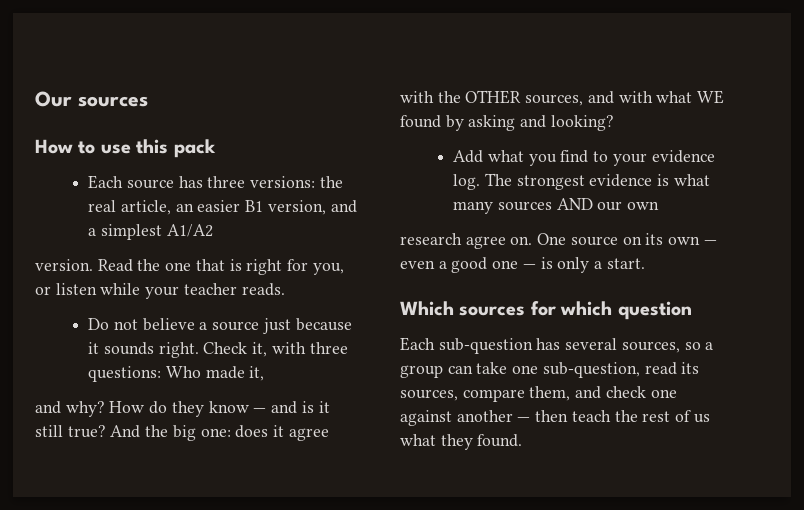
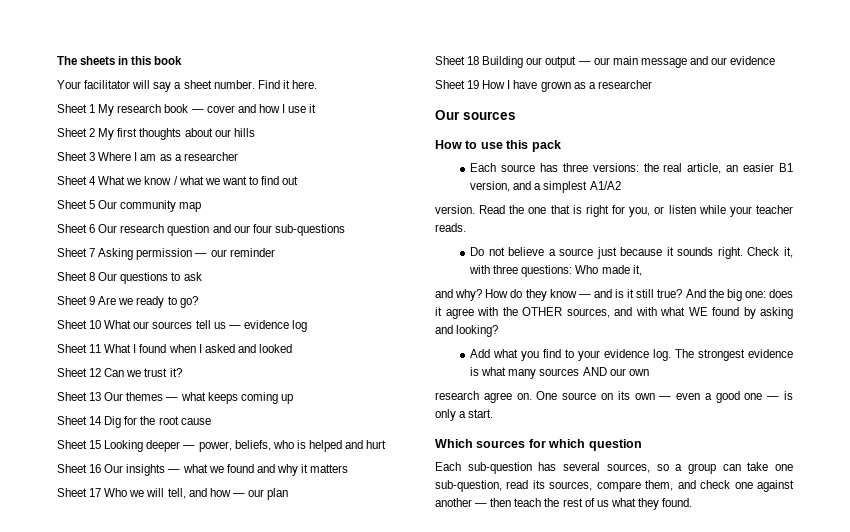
+ The sheets in this book
+ Your facilitator will say a sheet number. Find it here.
+ Sheet 1 My research book — cover and how I use it
+ Sheet 2 My first thoughts about our hills
+ Sheet 3 Where I am as a researcher
+ Sheet 4 What we know / what we want to find out
+ Sheet 5 Our community map
+ Sheet 6 Our research question and our four sub-questions
+ Sheet 7 Asking permission — our reminder
+ Sheet 8 Our questions to ask
+ Sheet 9 Are we ready to go?
+ Sheet 10 What our sources tell us — evidence log
+ Sheet 11 What I found when I asked and looked
+ Sheet 12 Can we trust it?
+ Sheet 13 Our themes — what keeps coming up
+ Sheet 14 Dig for the root cause
+ Sheet 15 Looking deeper — power, beliefs, who is helped and hurt
+ Sheet 16 Our insights — what we found and why it matters
+ Sheet 17 Who we will tell, and how — our plan
+ Sheet 18 Building our output — our main message and our evidence
+ Sheet 19 How I have grown as a researcher

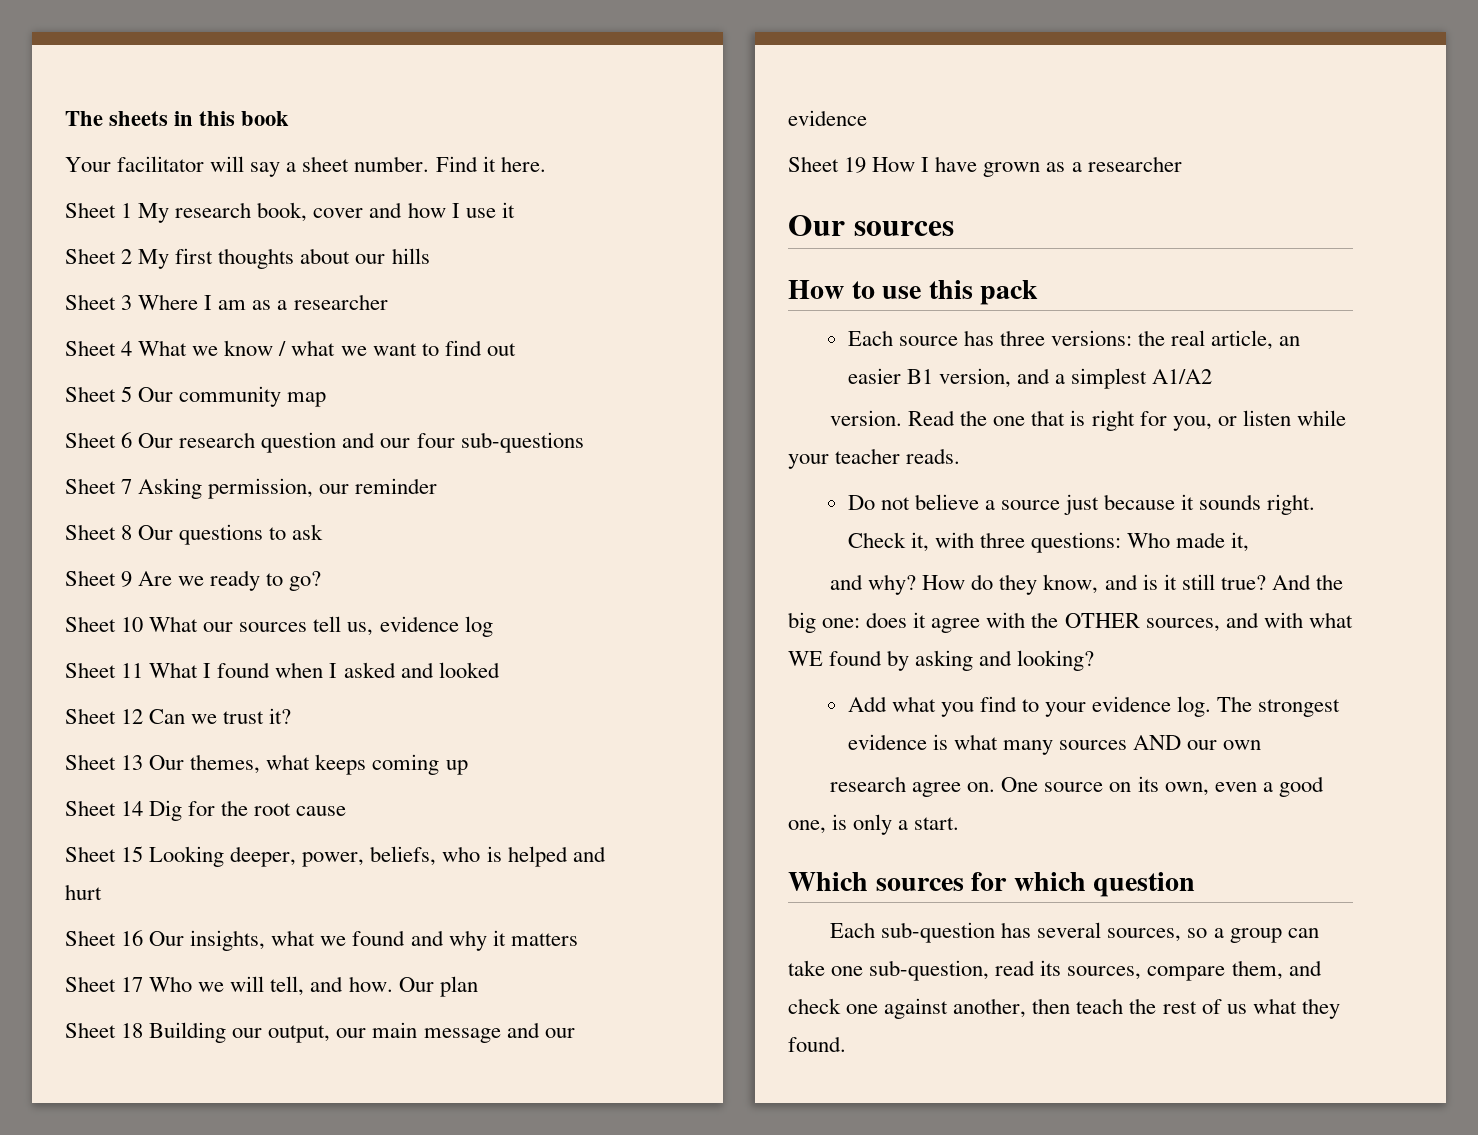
- Sheet 1 My research book — cover and how I use it
+ Sheet 1 My research book, cover and how I use it
- Sheet 7 Asking permission — our reminder
+ Sheet 7 Asking permission, our reminder
- Sheet 10 What our sources tell us — evidence log
+ Sheet 10 What our sources tell us, evidence log
- Sheet 13 Our themes — what keeps coming up
+ Sheet 13 Our themes, what keeps coming up
- Sheet 15 Looking deeper — power, beliefs, who is helped and hurt
+ Sheet 15 Looking deeper, power, beliefs, who is helped and hurt
- Sheet 16 Our insights — what we found and why it matters
+ Sheet 16 Our insights, what we found and why it matters
- Sheet 17 Who we will tell, and how — our plan
+ Sheet 17 Who we will tell, and how. Our plan
- Sheet 18 Building our output — our main message and our evidence
+ Sheet 18 Building our output, our main message and our evidence
- How do they know — and is it still true?
+ How do they know, and is it still true?
- One source on its own — even a good one — is only a start.
+ One source on its own, even a good one, is only a start.
- Each sub-question has several sources, so a group can take one sub-question, read its sources, compare them, and check one against another — then teach the rest of us what they found.
+ Each sub-question has several sources, so a group can take one sub-question, read its sources, compare them, and check one against another, then teach the rest of us what they found.

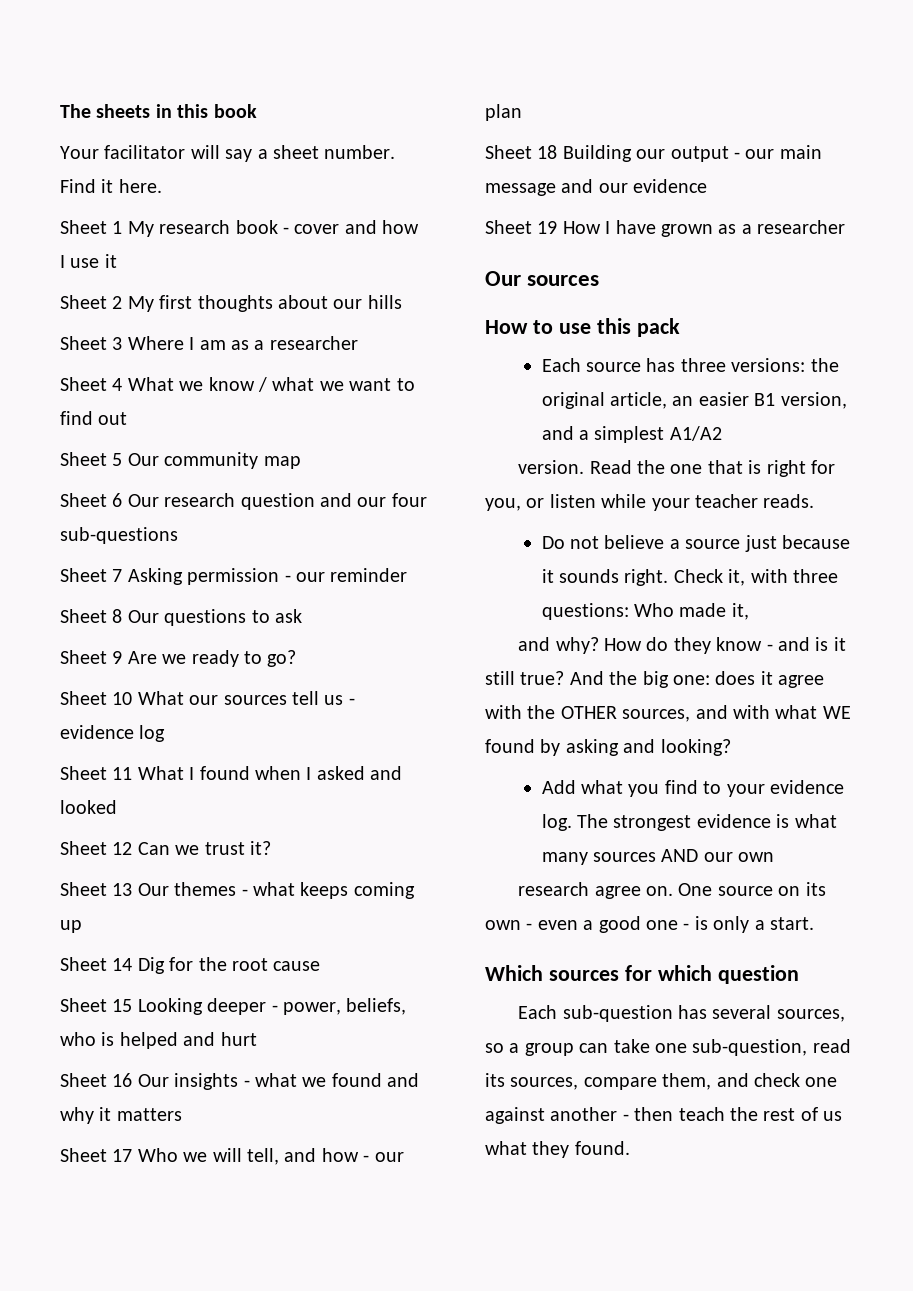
- Sheet 1 My research book, cover and how I use it
+ Sheet 1 My research book - cover and how I use it
- Sheet 7 Asking permission, our reminder
+ Sheet 7 Asking permission - our reminder
- Sheet 10 What our sources tell us, evidence log
+ Sheet 10 What our sources tell us - evidence log
- Sheet 13 Our themes, what keeps coming up
+ Sheet 13 Our themes - what keeps coming up
- Sheet 15 Looking deeper, power, beliefs, who is helped and hurt
+ Sheet 15 Looking deeper - power, beliefs, who is helped and hurt
- Sheet 16 Our insights, what we found and why it matters
+ Sheet 16 Our insights - what we found and why it matters
- Sheet 17 Who we will tell, and how. Our plan
+ Sheet 17 Who we will tell, and how - our plan
- Sheet 18 Building our output, our main message and our evidence
+ Sheet 18 Building our output - our main message and our evidence
- Each source has three versions: the real article, an easier B1 version, and a simplest A1/A2
+ Each source has three versions: the original article, an easier B1 version, and a simplest A1/A2
- How do they know, and is it still true?
+ How do they know - and is it still true?
- One source on its own, even a good one, is only a start.
+ One source on its own - even a good one - is only a start.
- Each sub-question has several sources, so a group can take one sub-question, read its sources, compare them, and check one against another, then teach the rest of us what they found.
+ Each sub-question has several sources, so a group can take one sub-question, read its sources, compare them, and check one against another - then teach the rest of us what they found.

